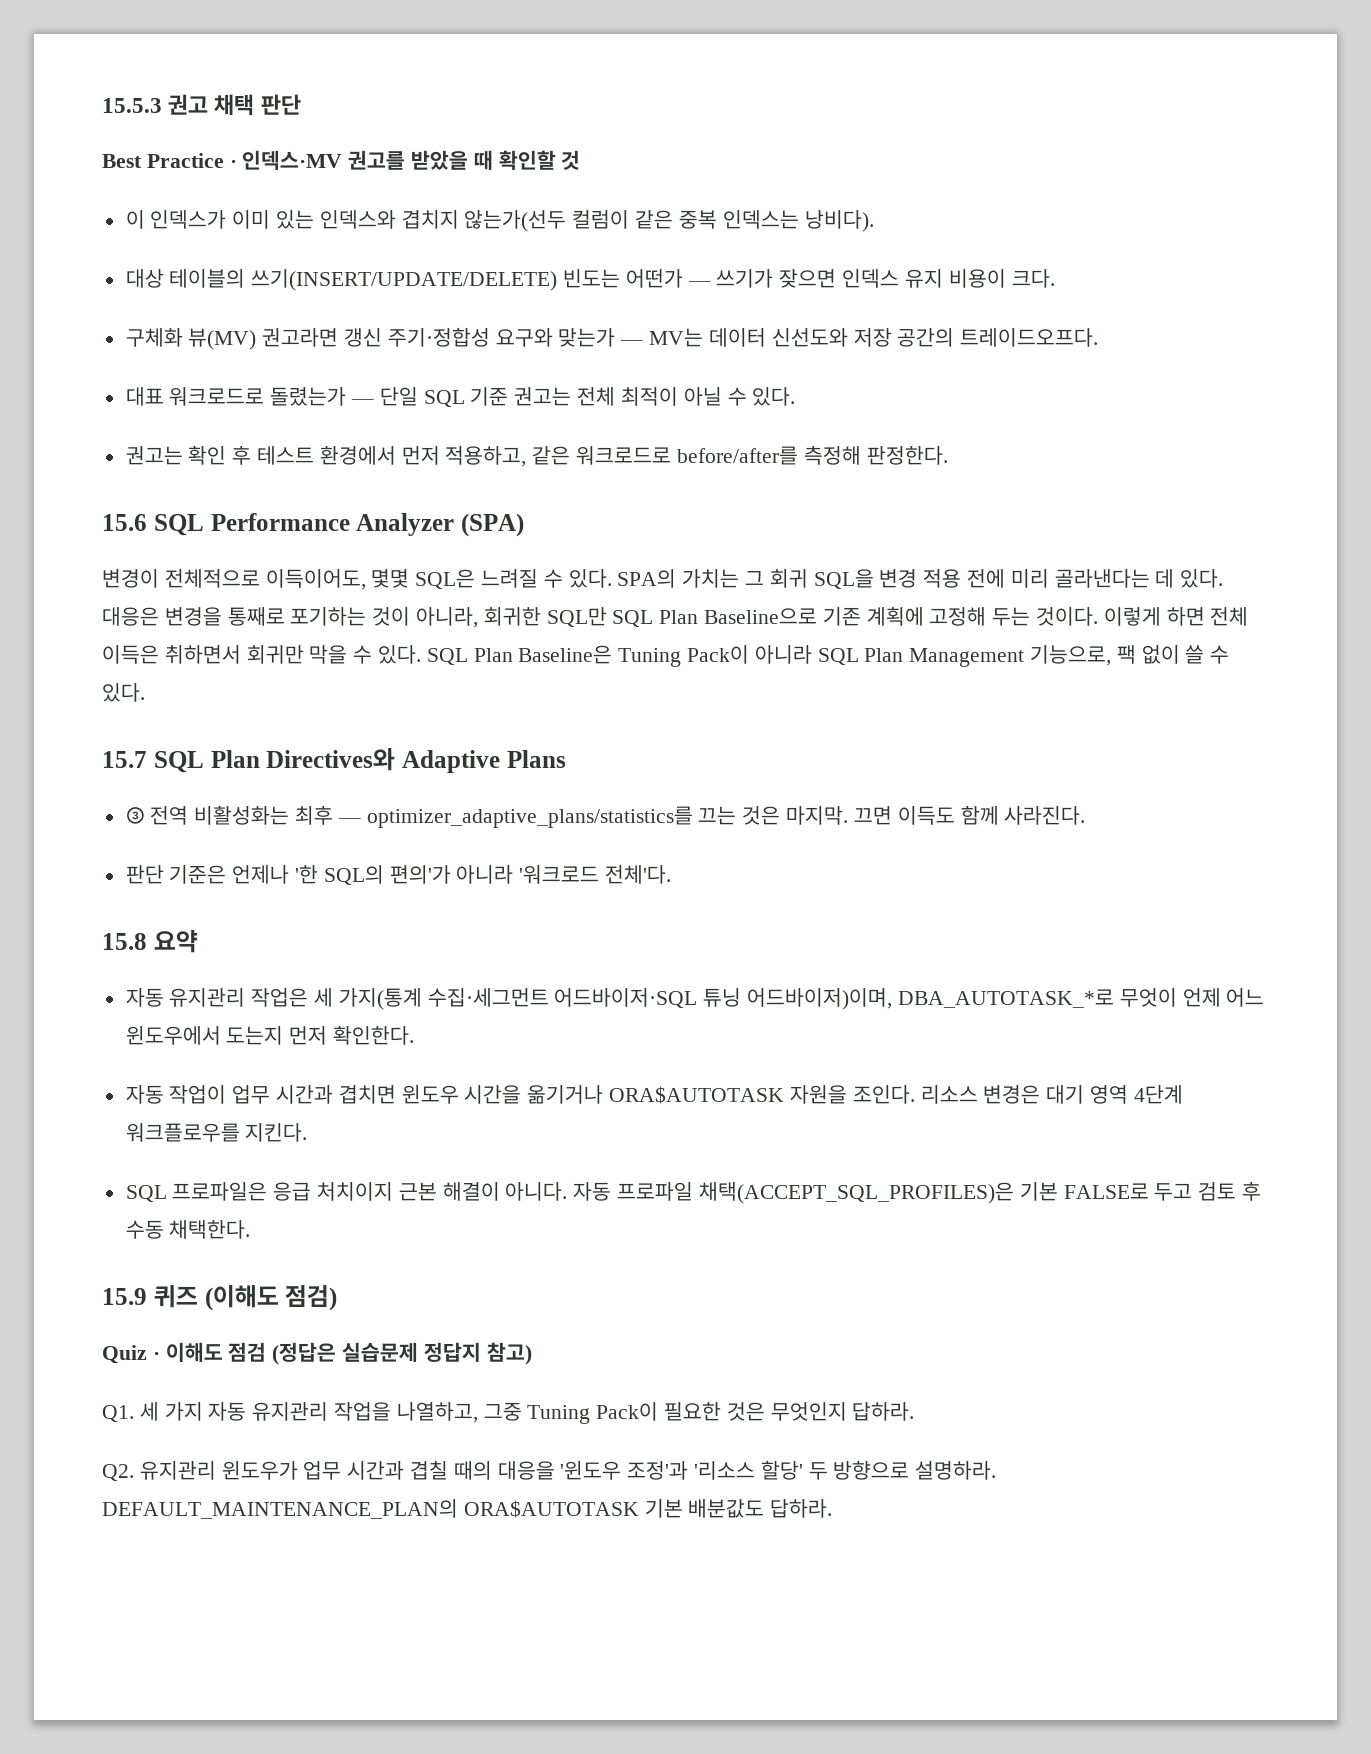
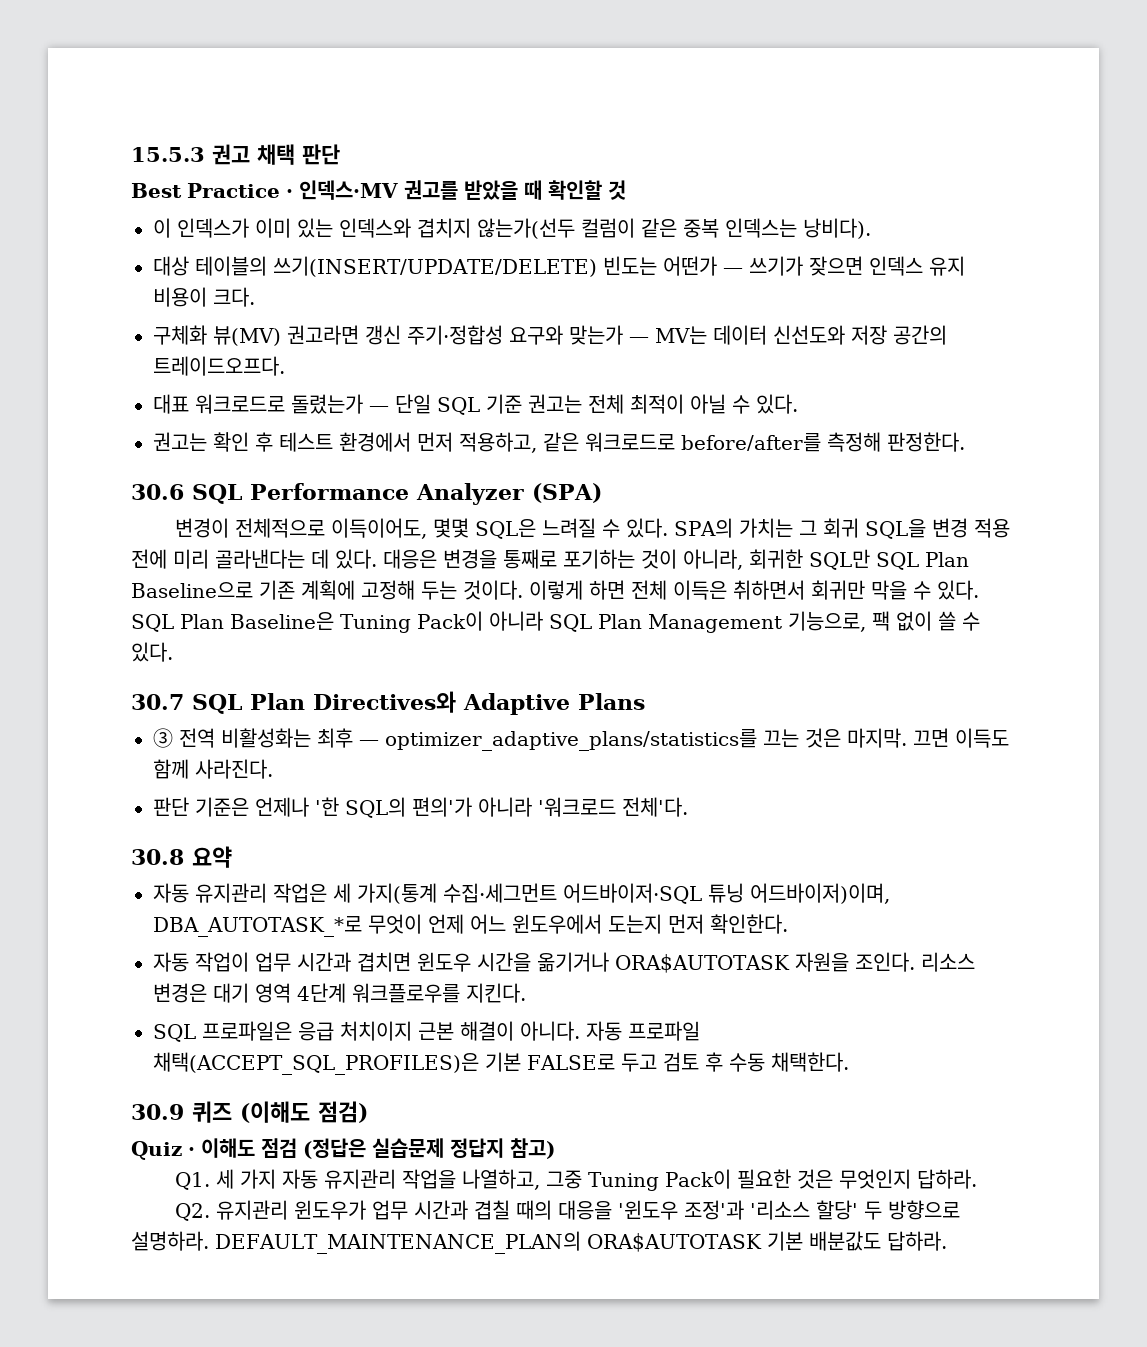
- 15.6 SQL Performance Analyzer (SPA)
+ 30.6 SQL Performance Analyzer (SPA)
- 15.7 SQL Plan Directives와 Adaptive Plans
+ 30.7 SQL Plan Directives와 Adaptive Plans
- 15.8 요약
+ 30.8 요약
- 15.9 퀴즈 (이해도 점검)
+ 30.9 퀴즈 (이해도 점검)

